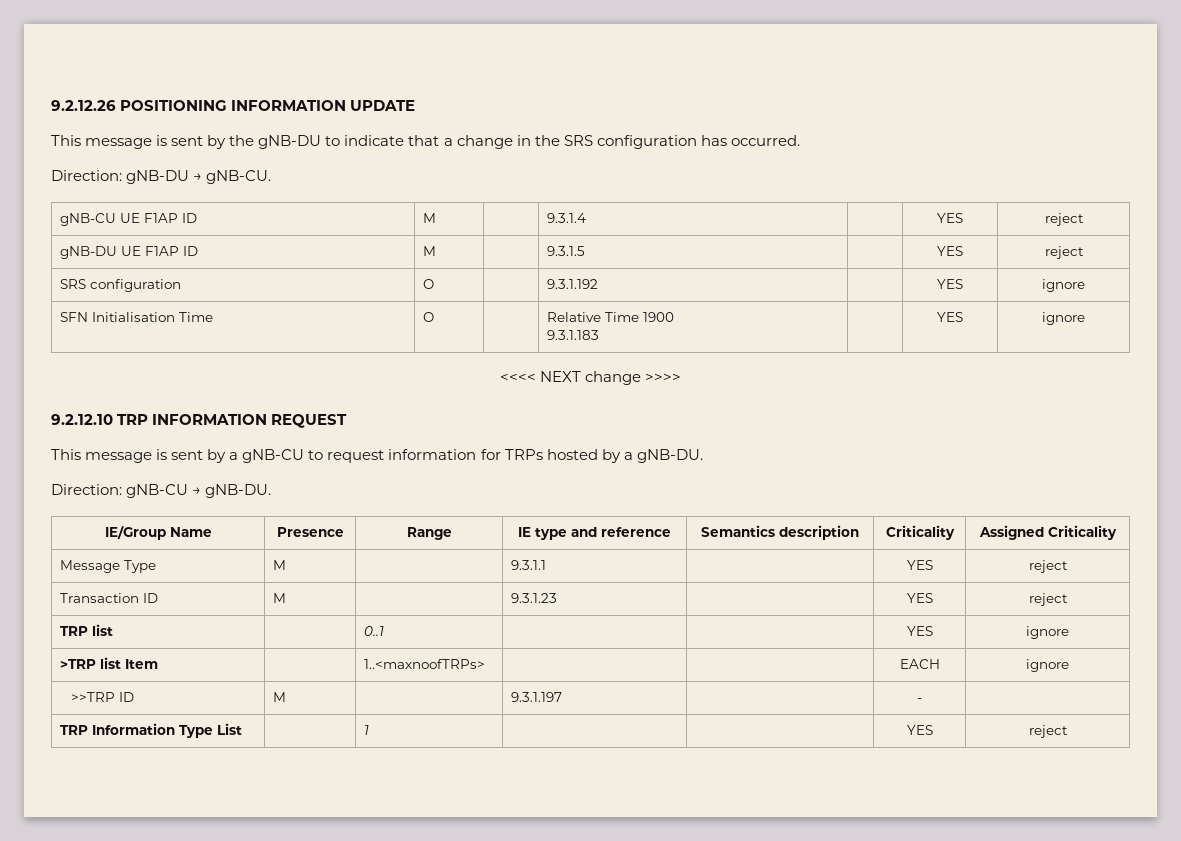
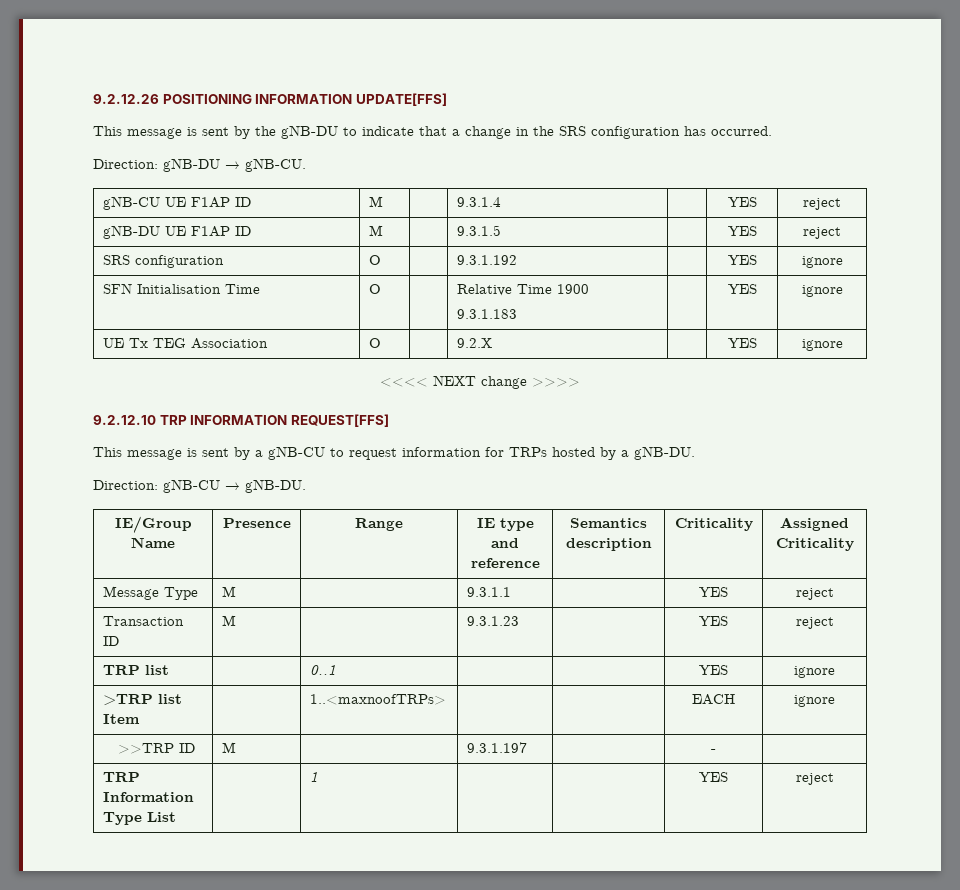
- 9.2.12.26 POSITIONING INFORMATION UPDATE
+ 9.2.12.26 POSITIONING INFORMATION UPDATE[FFS]
+ UE Tx TEG Association | O | | 9.2.X | | YES | ignore
- 9.2.12.10 TRP INFORMATION REQUEST
+ 9.2.12.10 TRP INFORMATION REQUEST[FFS]

